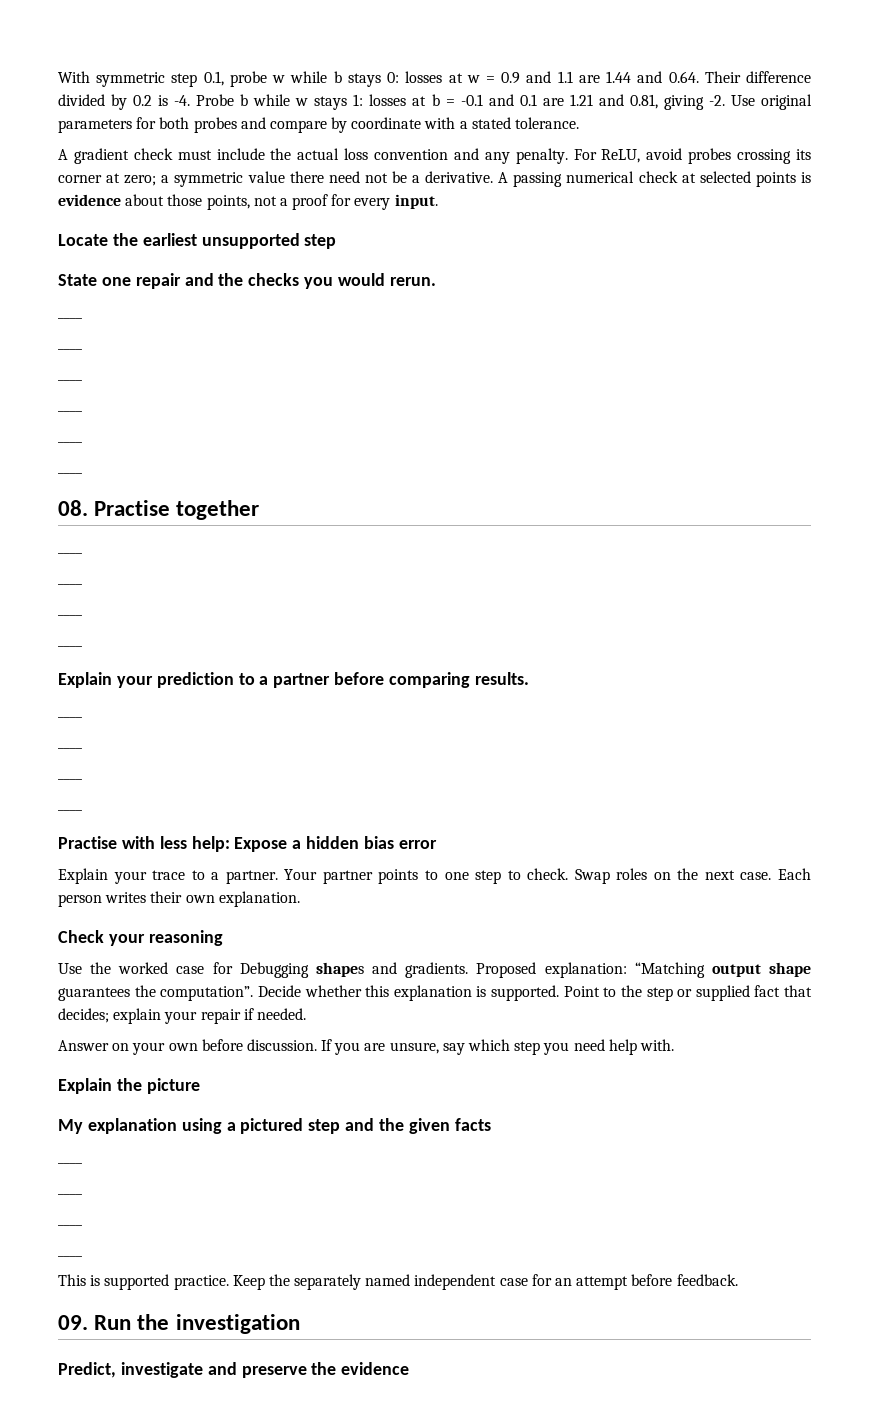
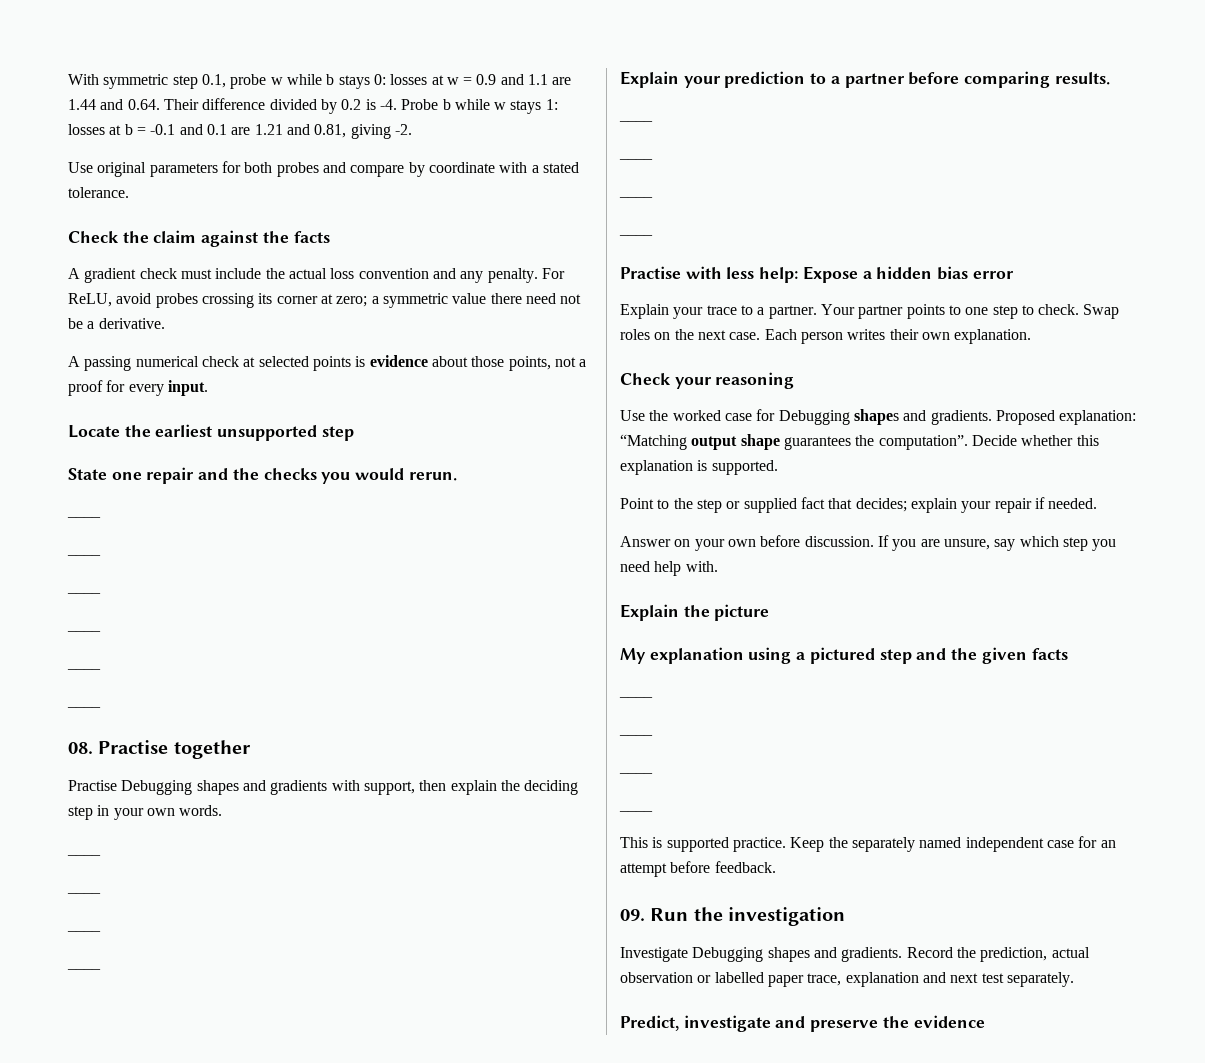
- Probe b while w stays 1: losses at b = -0.1 and 0.1 are 1.21 and 0.81, giving -2. Use original parameters for both probes and compare by coordinate with a stated tolerance.
+ Probe b while w stays 1: losses at b = -0.1 and 0.1 are 1.21 and 0.81, giving -2.
+ Use original parameters for both probes and compare by coordinate with a stated tolerance.
+ Check the claim against the facts
- For ReLU, avoid probes crossing its corner at zero; a symmetric value there need not be a derivative. A passing numerical check at selected points is evidence about those points, not a proof for every input.
+ For ReLU, avoid probes crossing its corner at zero; a symmetric value there need not be a derivative.
+ A passing numerical check at selected points is evidence about those points, not a proof for every input.
+ Practise Debugging shapes and gradients with support, then explain the deciding step in your own words.
- Decide whether this explanation is supported. Point to the step or supplied fact that decides; explain your repair if needed.
+ Decide whether this explanation is supported.
+ Point to the step or supplied fact that decides; explain your repair if needed.
+ Investigate Debugging shapes and gradients. Record the prediction, actual observation or labelled paper trace, explanation and next test separately.

